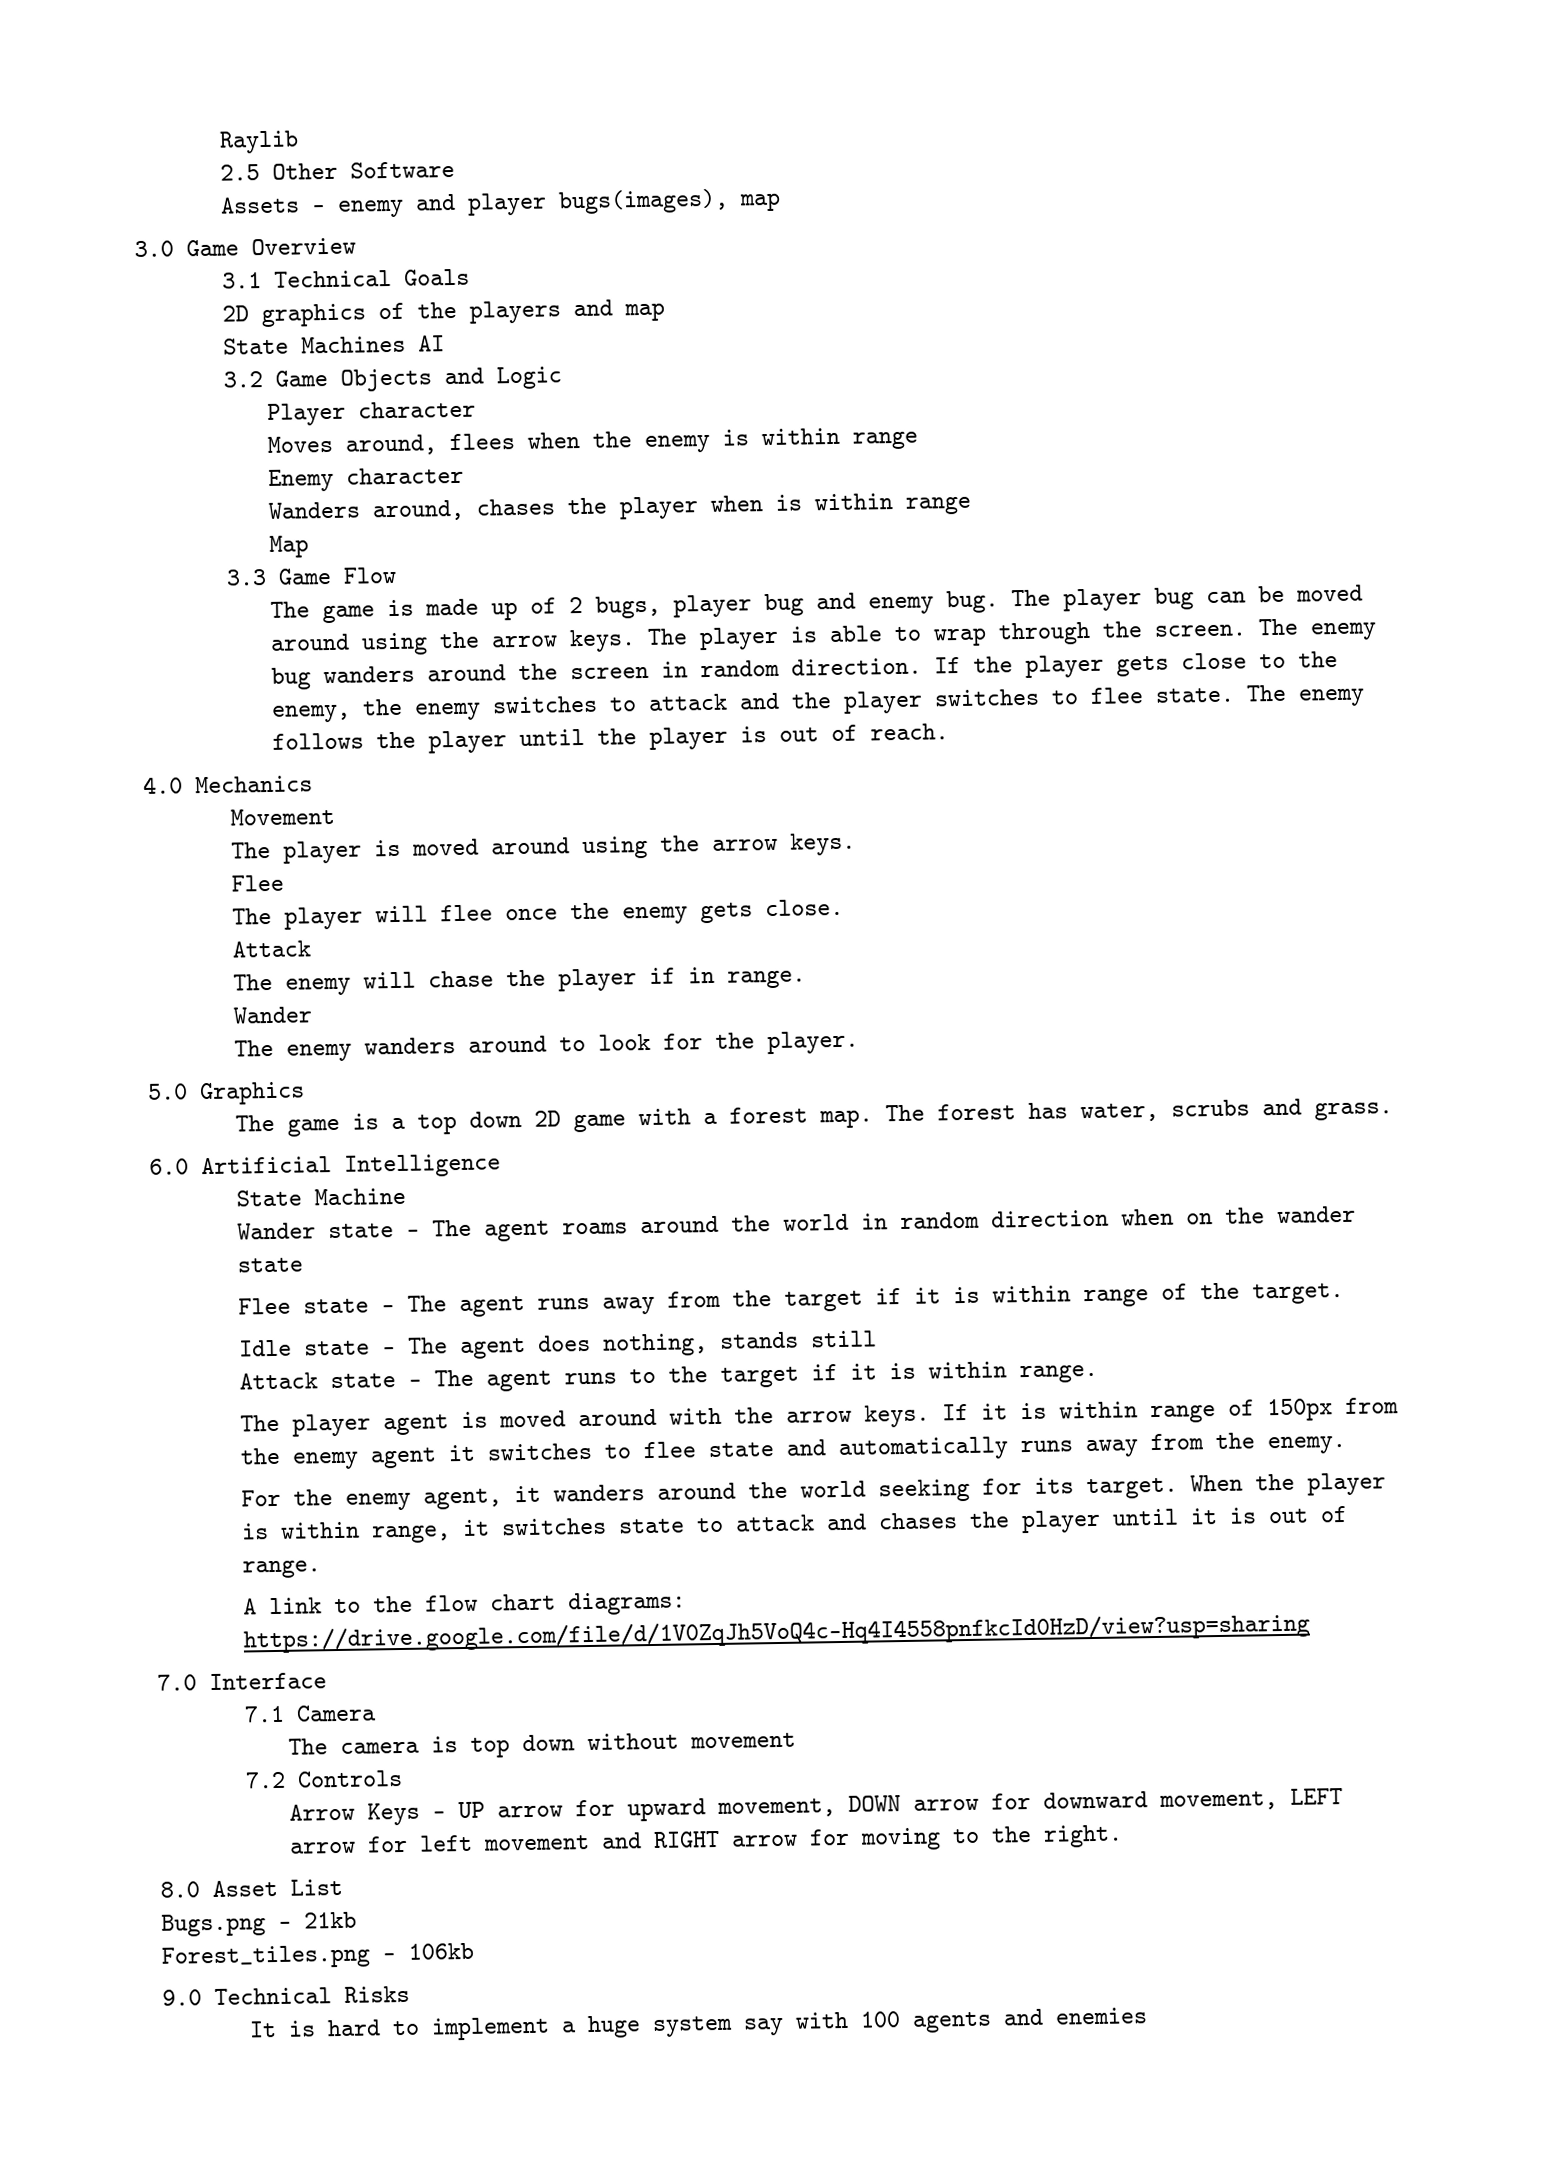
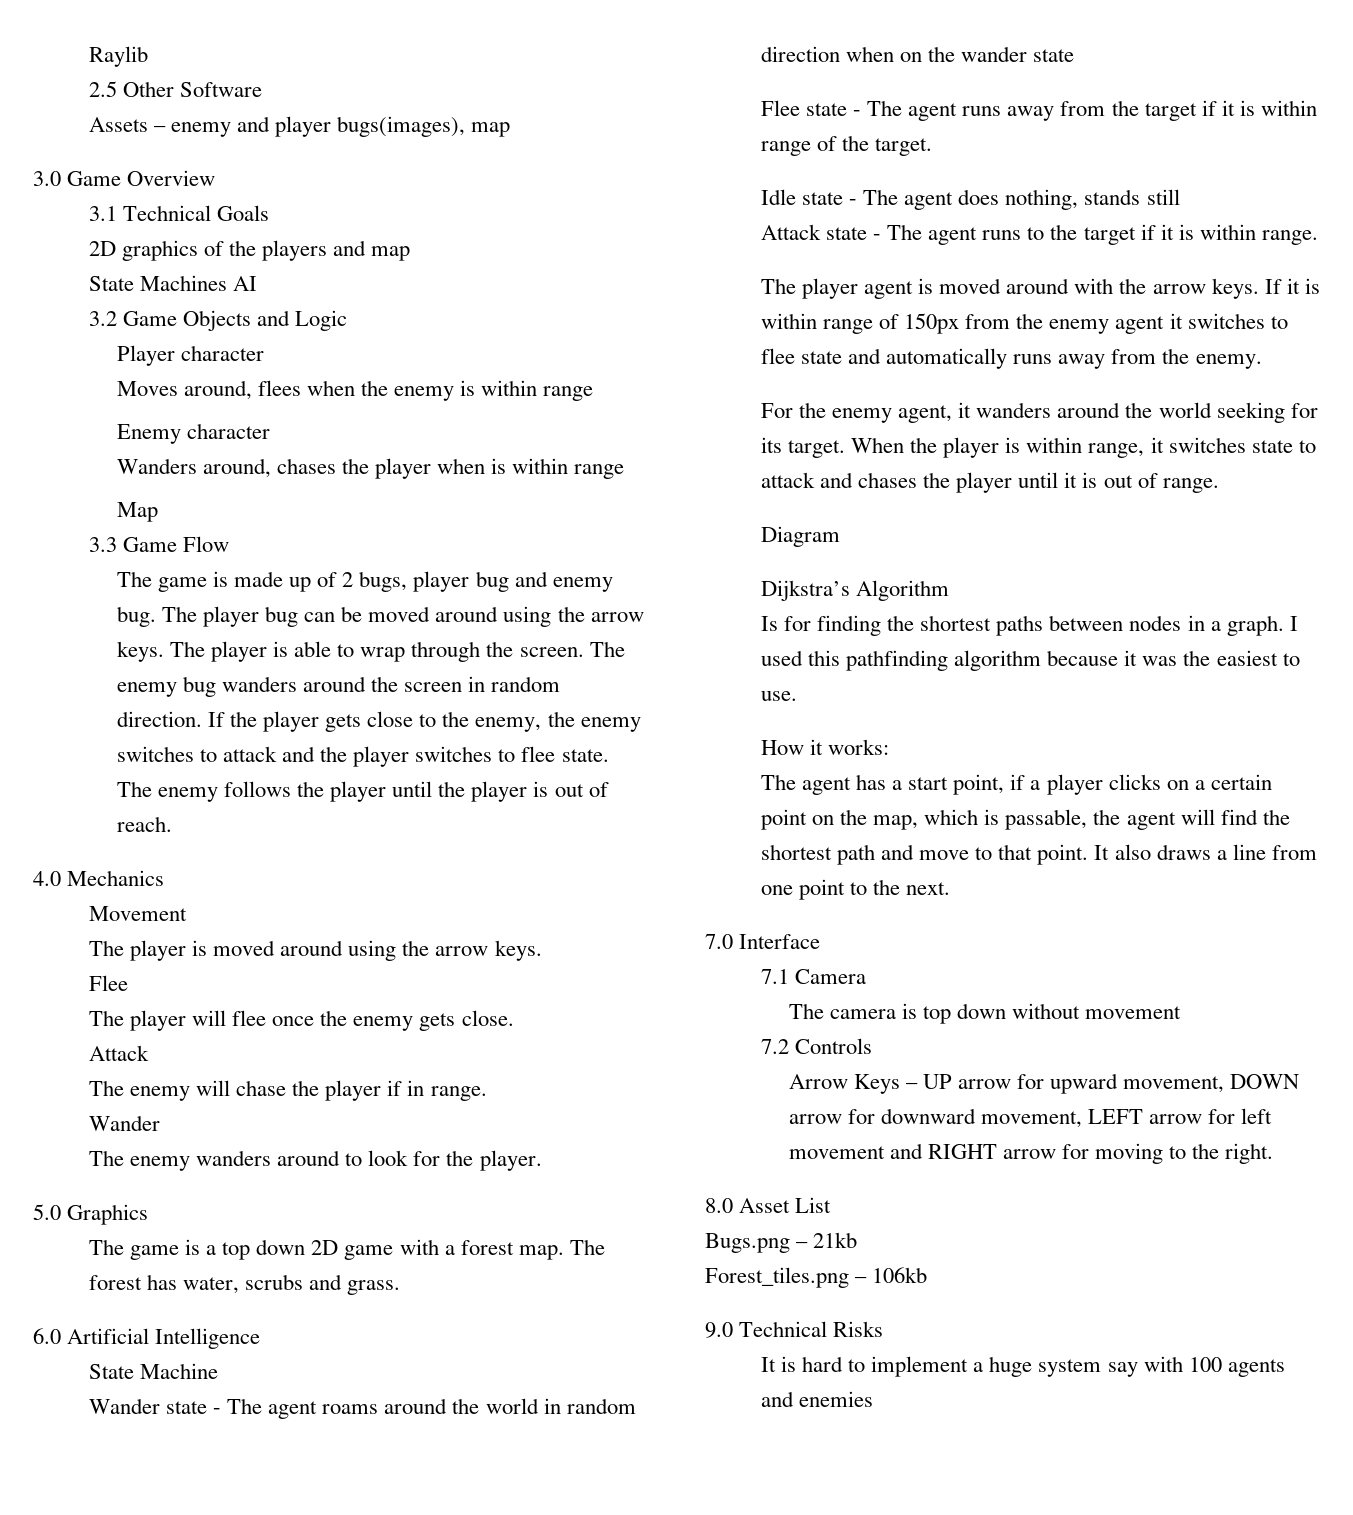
- A link to the flow chart diagrams: https://drive.google.com/file/d/1V0ZqJh5VoQ4c-Hq4I4558pnfkcId0HzD/view?usp=sharing
+ Diagram
+ Dijkstra’s Algorithm
+ Is for finding the shortest paths between nodes in a graph. I used this pathfinding algorithm because it was the easiest to use.
+ How it works:
+ The agent has a start point, if a player clicks on a certain point on the map, which is passable, the agent will find the shortest path and move to that point. It also draws a line from one point to the next.

